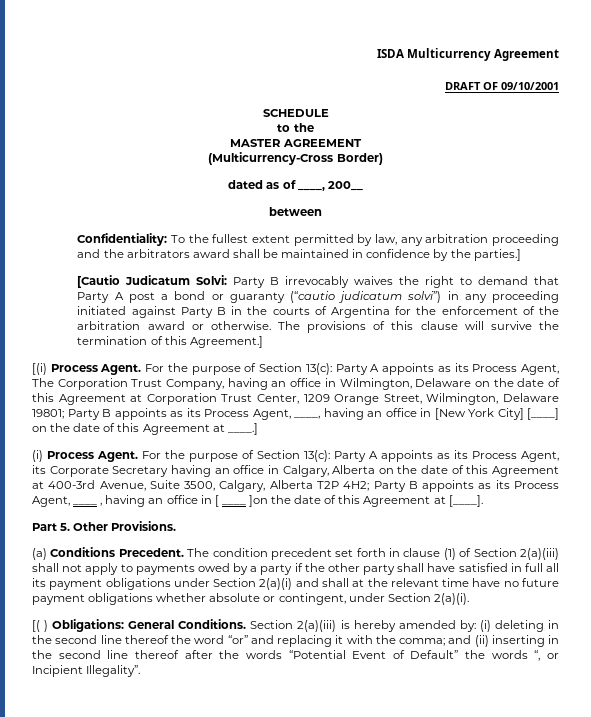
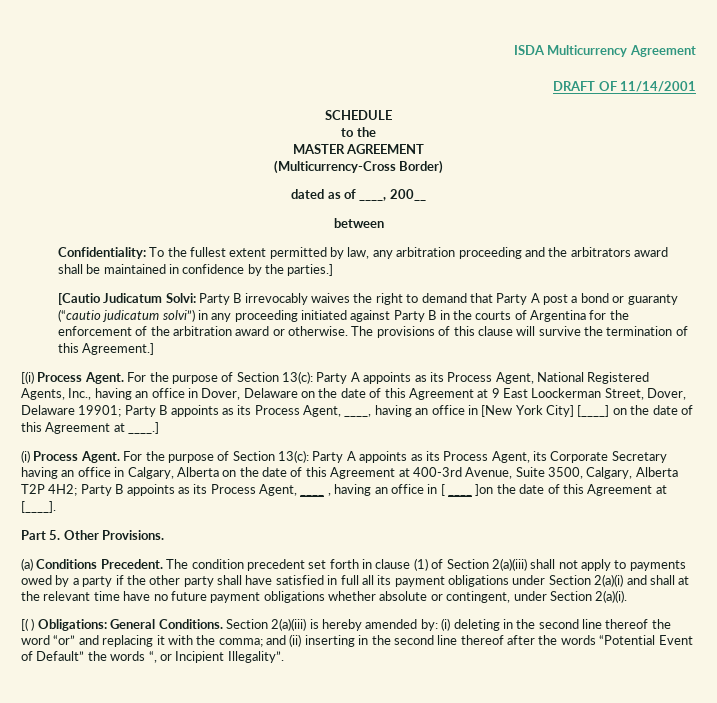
- DRAFT OF 09/10/2001
+ DRAFT OF 11/14/2001
- For the purpose of Section 13(c): Party A appoints as its Process Agent, The Corporation Trust Company, having an office in Wilmington, Delaware on the date of this Agreement at Corporation Trust Center, 1209 Orange Street, Wilmington, Delaware 19801; Party B appoints as its Process Agent, ____, having an office in [New York City] [____] on the date of this Agreement at ____.]
+ For the purpose of Section 13(c): Party A appoints as its Process Agent, National Registered Agents, Inc., having an office in Dover, Delaware on the date of this Agreement at 9 East Loockerman Street, Dover, Delaware 19901; Party B appoints as its Process Agent, ____, having an office in [New York City] [____] on the date of this Agreement at ____.]

